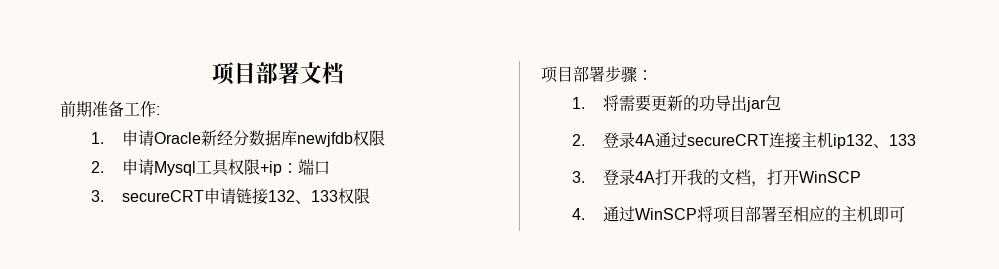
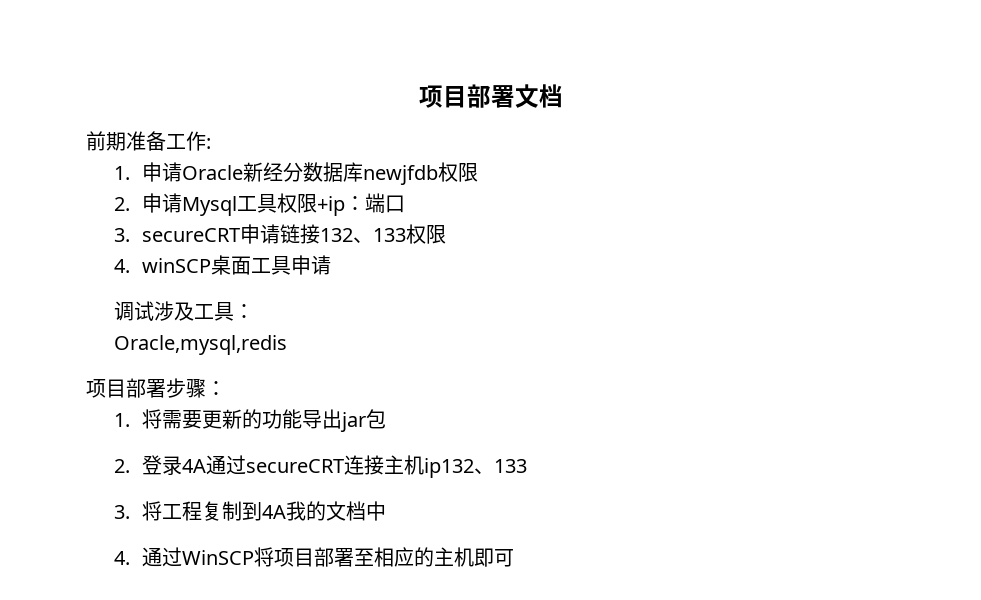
+ 4. winSCP桌面工具申请
+ 调试涉及工具：
+ Oracle,mysql,redis
- 1.将需要更新的功导出jar包
+ 1.将需要更新的功能导出jar包
- 3.登录4A打开我的文档，打开WinSCP
+ 3.将工程复制到4A我的文档中

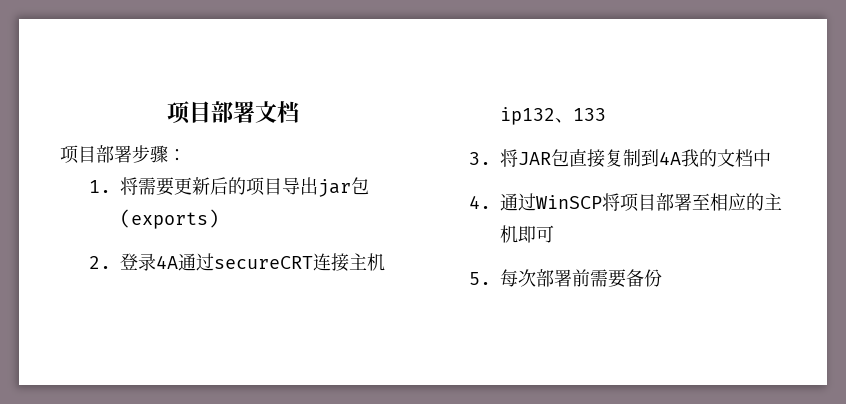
- 前期准备工作:
- 1.申请Oracle新经分数据库newjfdb权限
- 2.申请Mysql工具权限+ip：端口
- 3. secureCRT申请链接132、133权限
- 4. winSCP桌面工具申请
- 调试涉及工具：
- Oracle,mysql,redis
- 1.将需要更新的功能导出jar包
+ 1.将需要更新后的项目导出jar包(exports)
- 3.将工程复制到4A我的文档中
+ 3.将JAR包直接复制到4A我的文档中
+ 5.每次部署前需要备份

